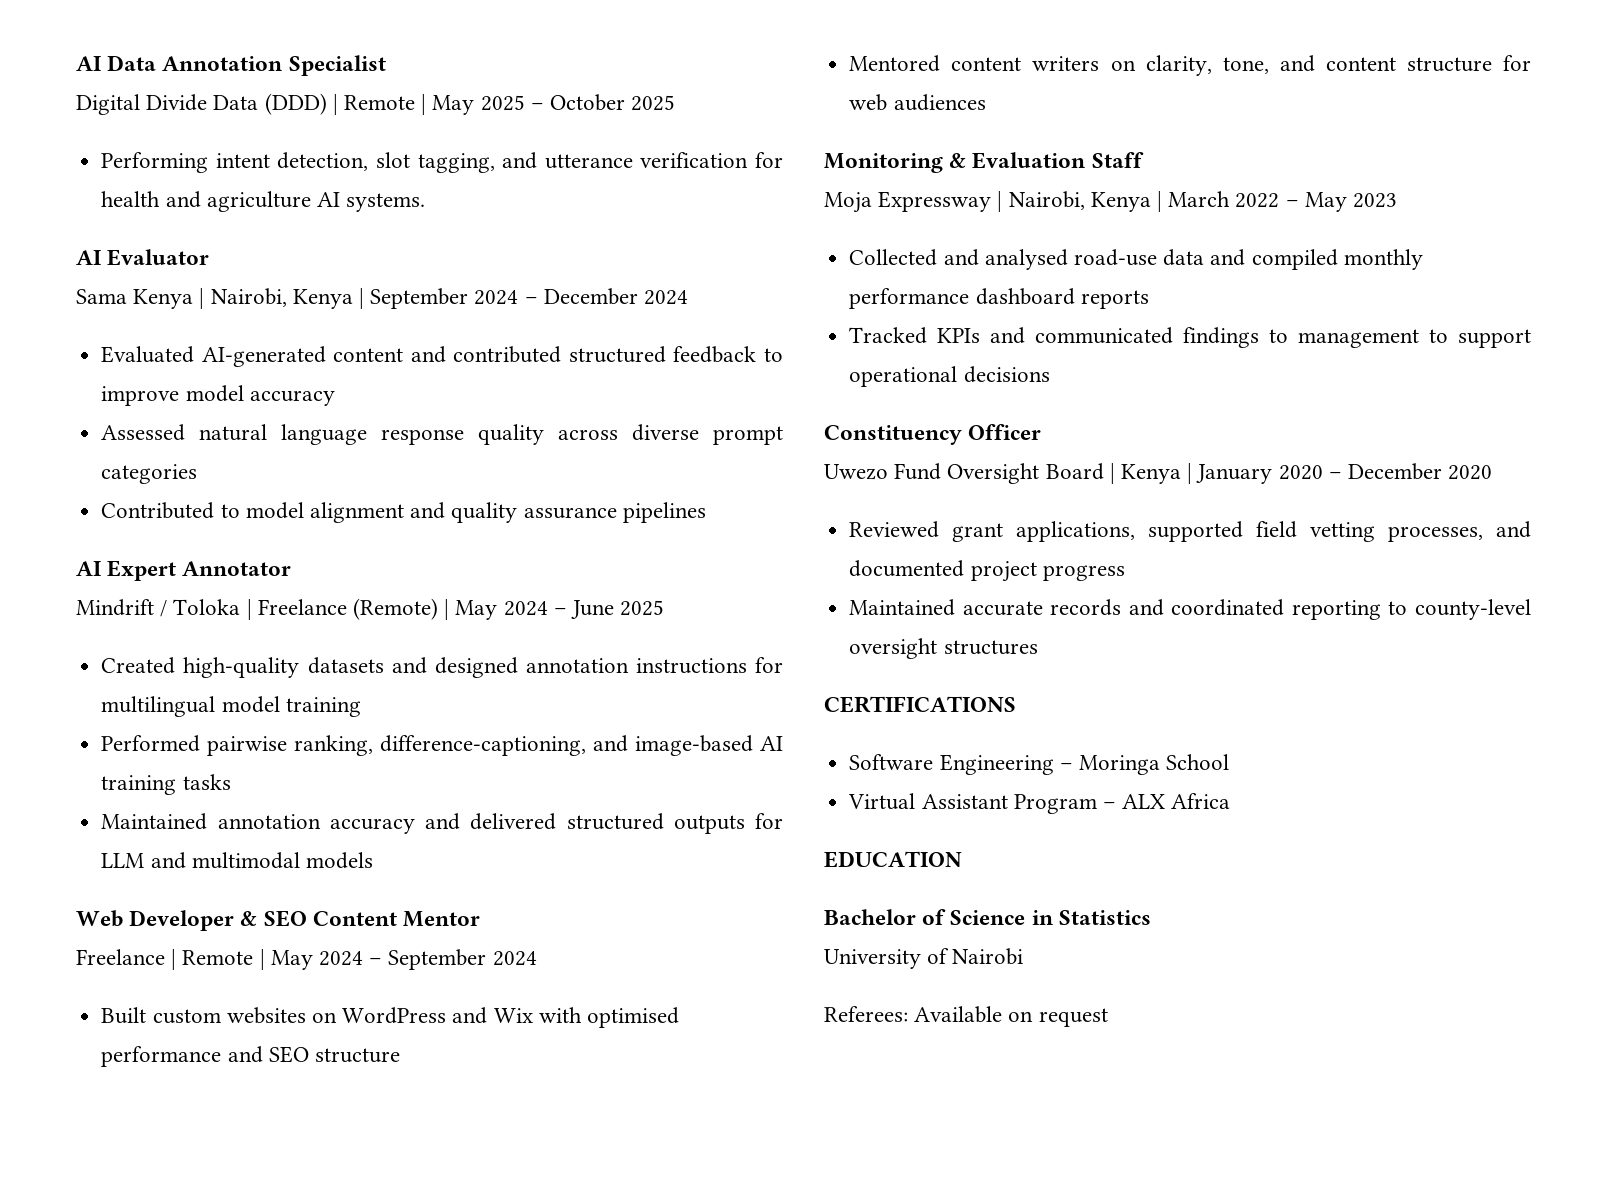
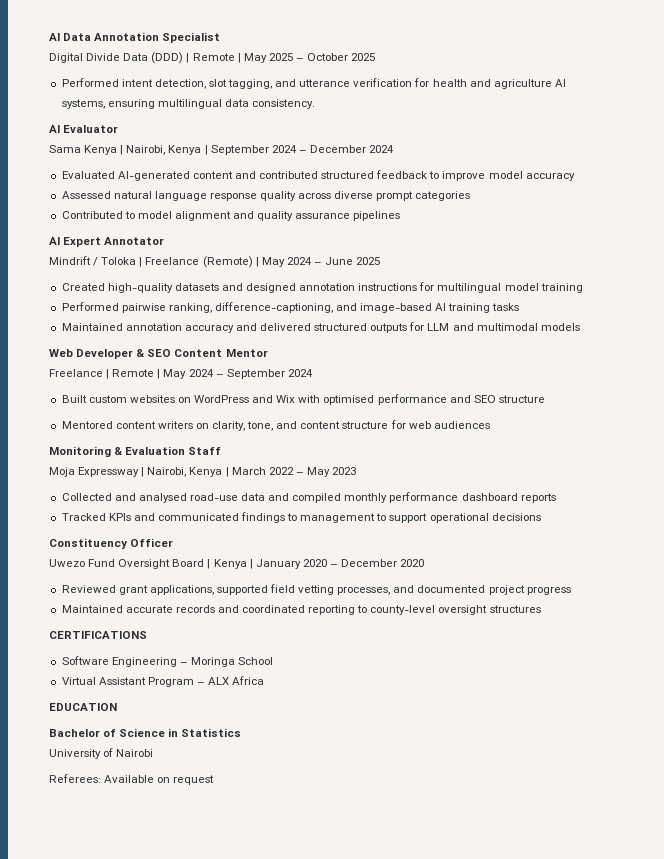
- Performing intent detection, slot tagging, and utterance verification for health and agriculture AI systems.
+ Performed intent detection, slot tagging, and utterance verification for health and agriculture AI systems, ensuring multilingual data consistency.

